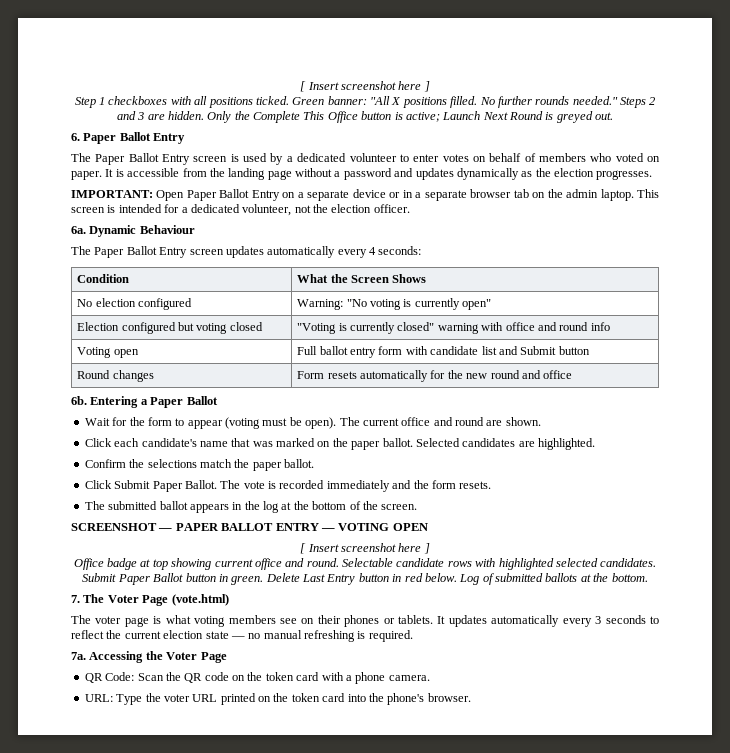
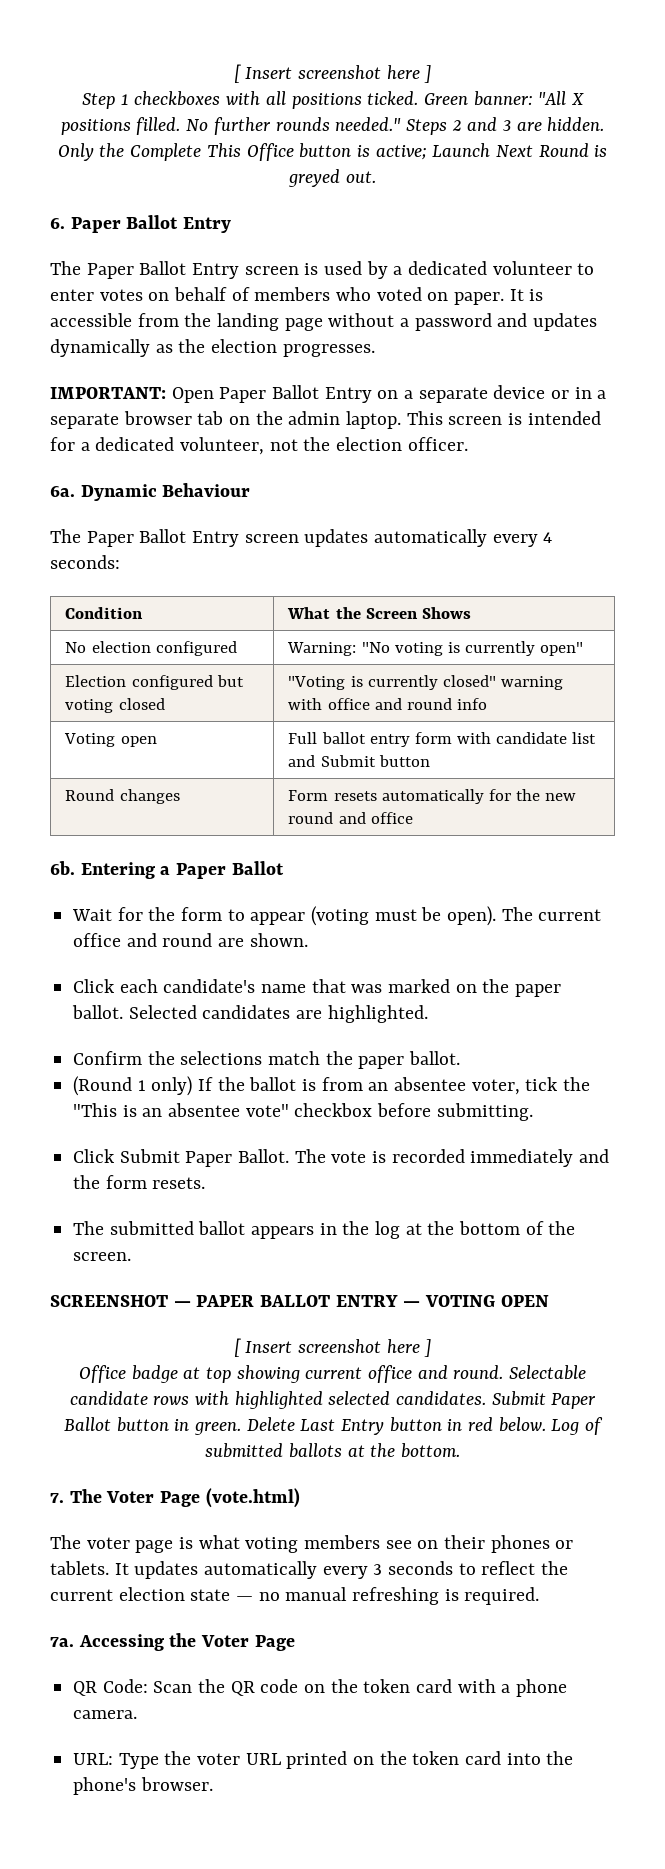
+ (Round 1 only) If the ballot is from an absentee voter, tick the "This is an absentee vote" checkbox before submitting.

